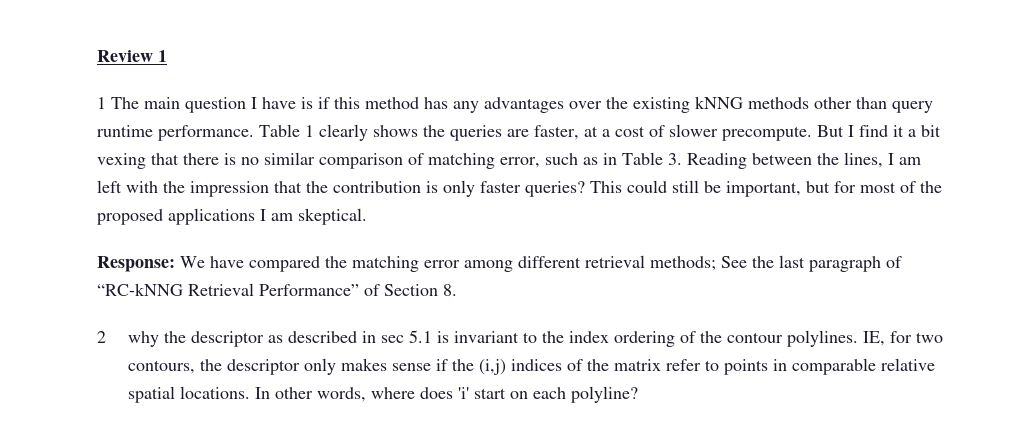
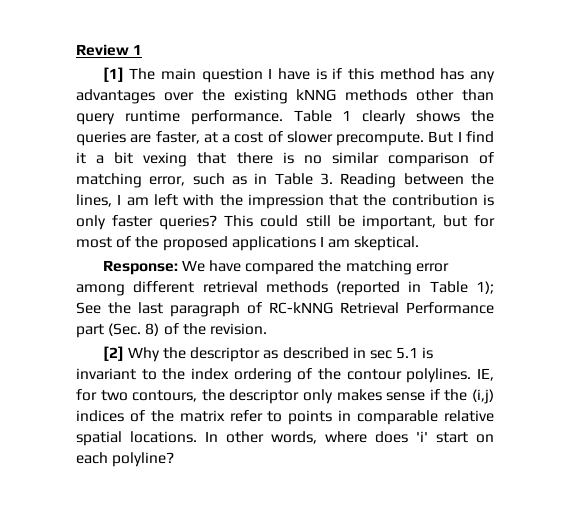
- 1 The main question I have is if this method has any advantages over the existing kNNG methods other than query runtime performance.
+ [1] The main question I have is if this method has any advantages over the existing kNNG methods other than query runtime performance.
- Response: We have compared the matching error among different retrieval methods; See the last paragraph of “RC-kNNG Retrieval Performance” of Section 8.
- 2 why the descriptor as described in sec 5.1 is invariant to the index ordering of the contour polylines.
+ Response: We have compared the matching error among different retrieval methods (reported in Table 1); See the last paragraph of RC-kNNG Retrieval Performance part (Sec. 8) of the revision.
+ [2] Why the descriptor as described in sec 5.1 is invariant to the index ordering of the contour polylines.

